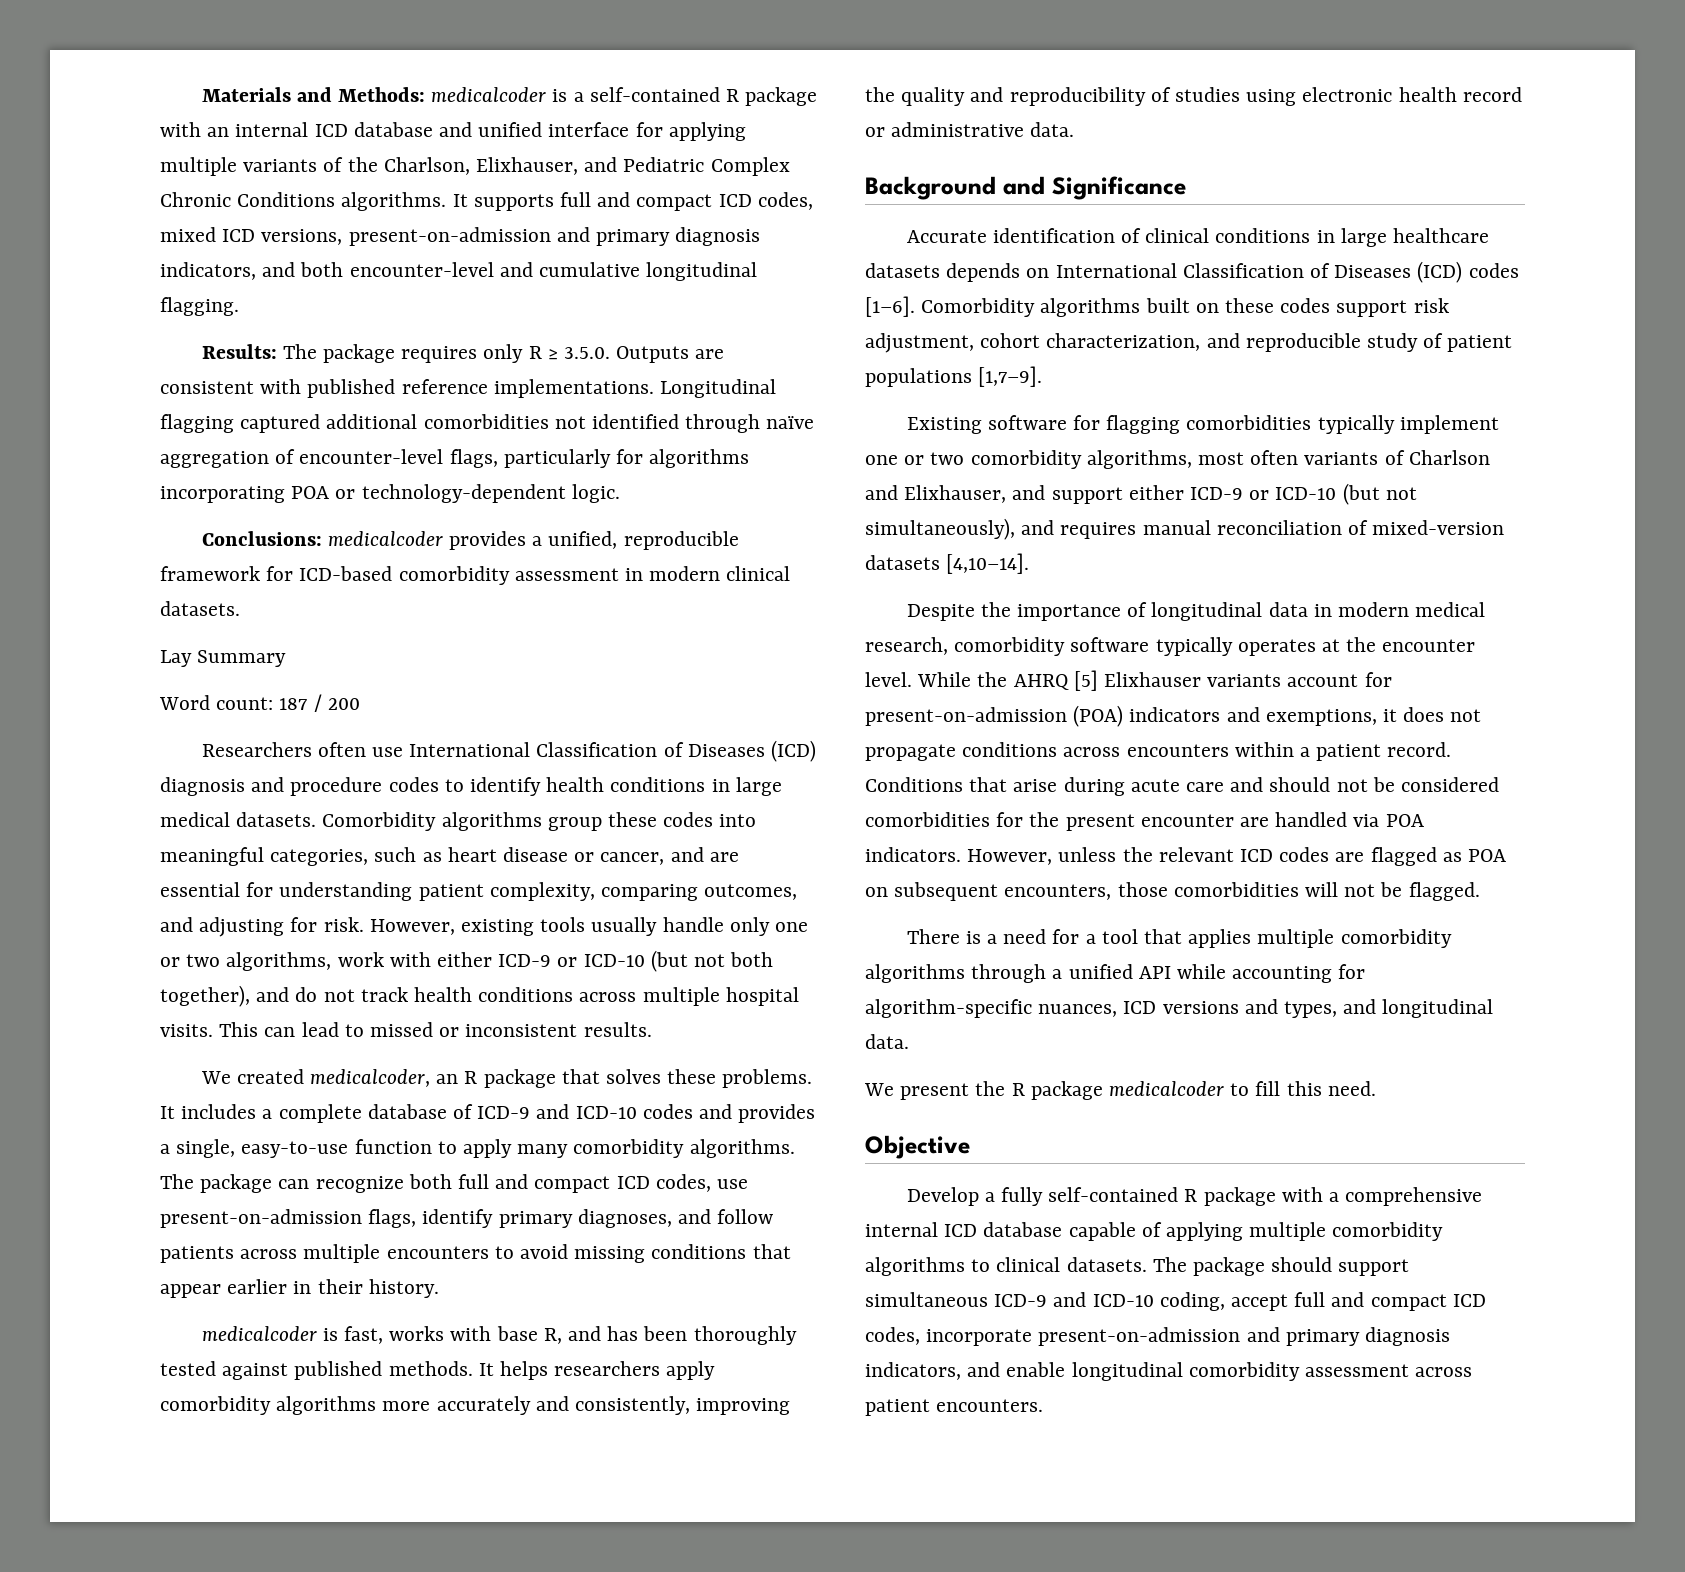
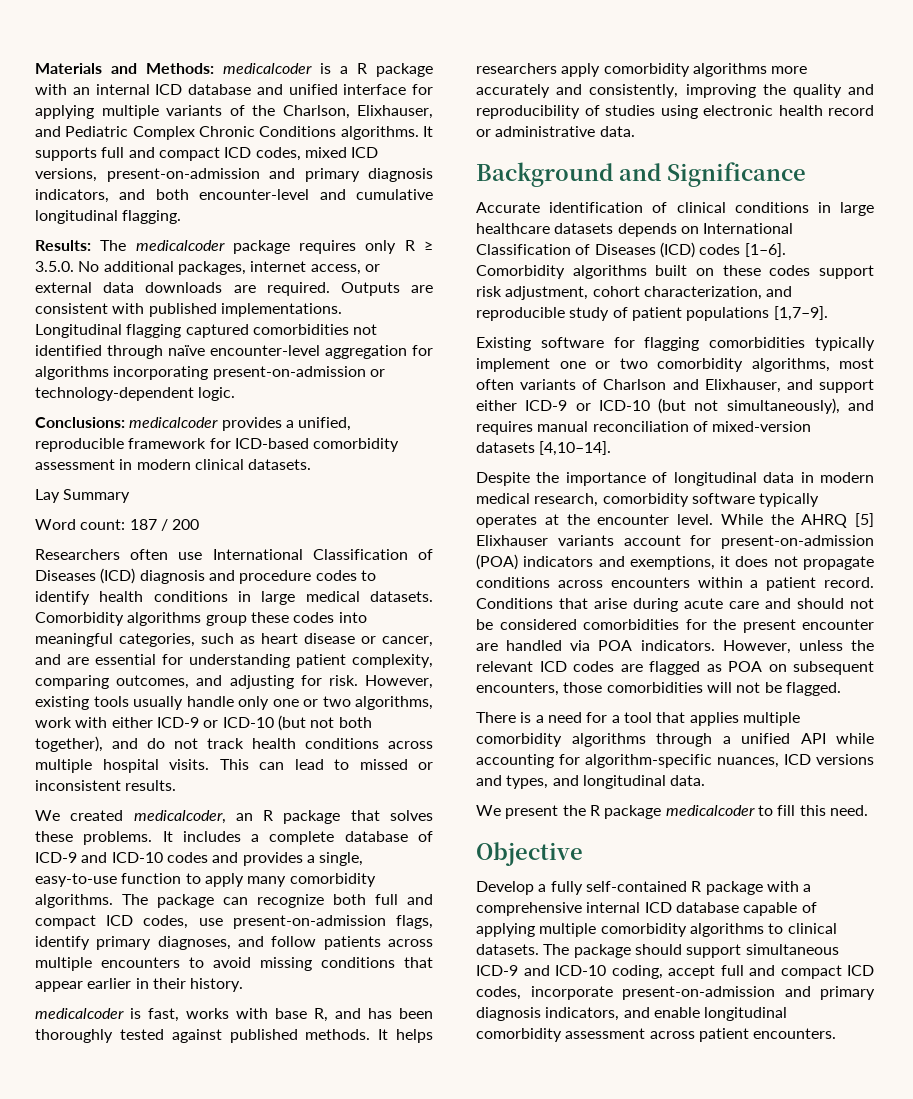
- Materials and Methods: medicalcoder is a self-contained R package with an internal ICD database and unified interface for applying multiple variants of the Charlson, Elixhauser, and Pediatric Complex Chronic Conditions algorithms.
+ Materials and Methods: medicalcoder is a R package with an internal ICD database and unified interface for applying multiple variants of the Charlson, Elixhauser, and Pediatric Complex Chronic Conditions algorithms.
- Results: The package requires only R ≥ 3.5.0. Outputs are consistent with published reference implementations.
+ Results: The medicalcoder package requires only R ≥ 3.5.0. No additional packages, internet access, or external data downloads are required. Outputs are consistent with published implementations.
- Longitudinal flagging captured additional comorbidities not identified through naïve aggregation of encounter-level flags, particularly for algorithms incorporating POA or technology-dependent logic.
+ Longitudinal flagging captured comorbidities not identified through naïve encounter-level aggregation for algorithms incorporating present-on-admission or technology-dependent logic.

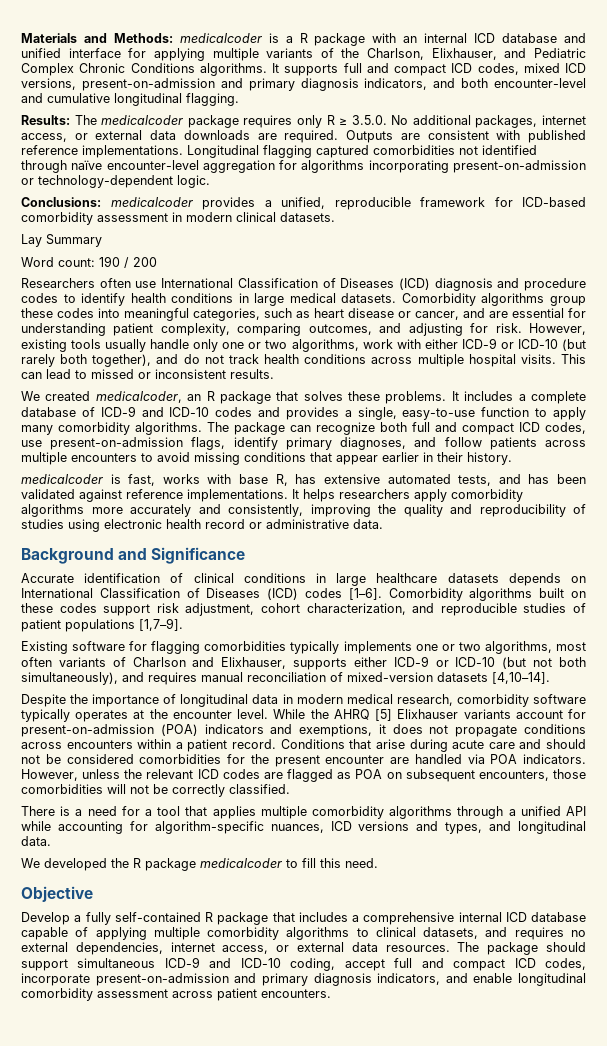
- Outputs are consistent with published implementations.
+ Outputs are consistent with published reference implementations.
- Word count: 187 / 200
+ Word count: 190 / 200
- However, existing tools usually handle only one or two algorithms, work with either ICD-9 or ICD-10 (but not both together), and do not track health conditions across multiple hospital visits.
+ However, existing tools usually handle only one or two algorithms, work with either ICD-9 or ICD-10 (but rarely both together), and do not track health conditions across multiple hospital visits.
- medicalcoder is fast, works with base R, and has been thoroughly tested against published methods.
+ medicalcoder is fast, works with base R, has extensive automated tests, and has been validated against reference implementations.
- Comorbidity algorithms built on these codes support risk adjustment, cohort characterization, and reproducible study of patient populations [1,7–9].
+ Comorbidity algorithms built on these codes support risk adjustment, cohort characterization, and reproducible studies of patient populations [1,7–9].
- Existing software for flagging comorbidities typically implement one or two comorbidity algorithms, most often variants of Charlson and Elixhauser, and support either ICD-9 or ICD-10 (but not simultaneously), and requires manual reconciliation of mixed-version datasets [4,10–14].
+ Existing software for flagging comorbidities typically implements one or two algorithms, most often variants of Charlson and Elixhauser, supports either ICD-9 or ICD-10 (but not both simultaneously), and requires manual reconciliation of mixed-version datasets [4,10–14].
- However, unless the relevant ICD codes are flagged as POA on subsequent encounters, those comorbidities will not be flagged.
+ However, unless the relevant ICD codes are flagged as POA on subsequent encounters, those comorbidities will not be correctly classified.
- We present the R package medicalcoder to fill this need.
+ We developed the R package medicalcoder to fill this need.
- Develop a fully self-contained R package with a comprehensive internal ICD database capable of applying multiple comorbidity algorithms to clinical datasets.
+ Develop a fully self-contained R package that includes a comprehensive internal ICD database capable of applying multiple comorbidity algorithms to clinical datasets, and requires no external dependencies, internet access, or external data resources.

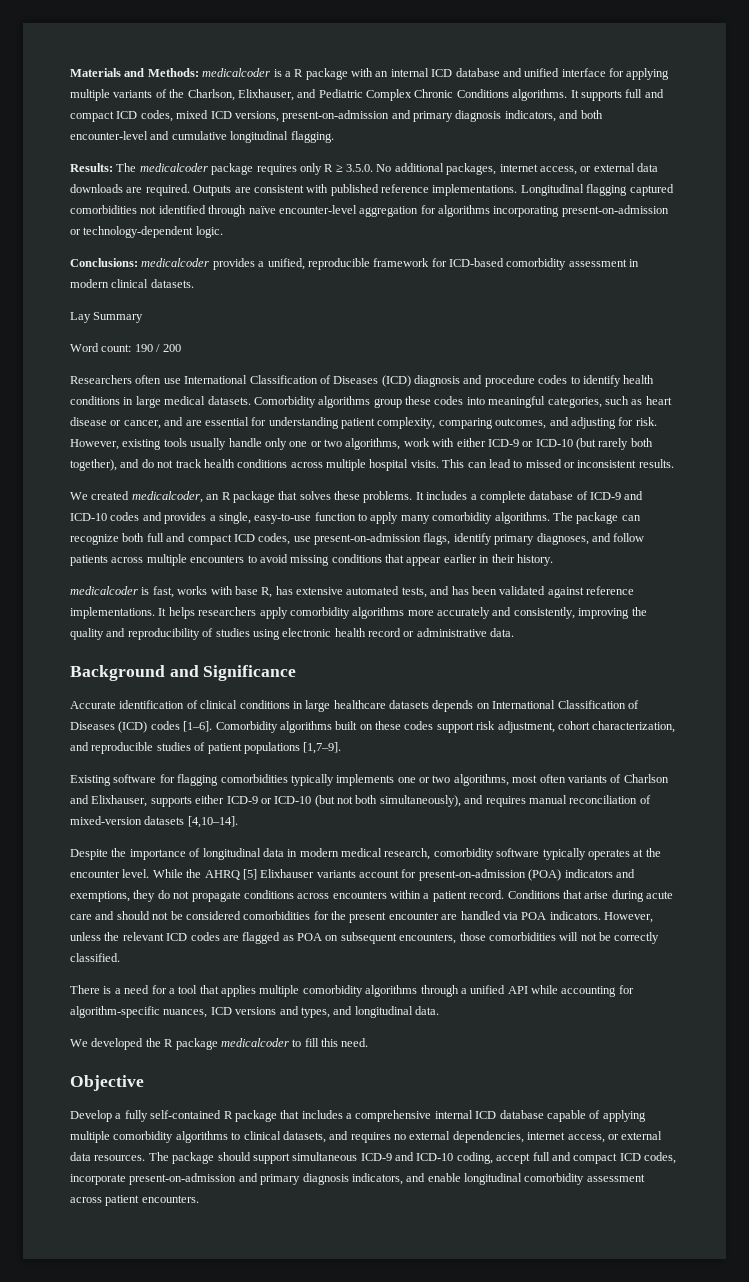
- While the AHRQ [5] Elixhauser variants account for present-on-admission (POA) indicators and exemptions, it does not propagate conditions across encounters within a patient record.
+ While the AHRQ [5] Elixhauser variants account for present-on-admission (POA) indicators and exemptions, they do not propagate conditions across encounters within a patient record.

